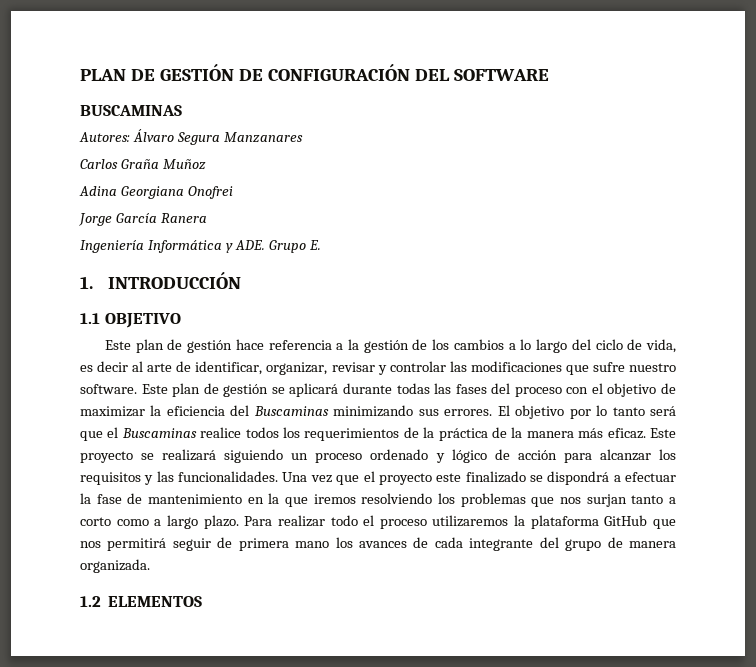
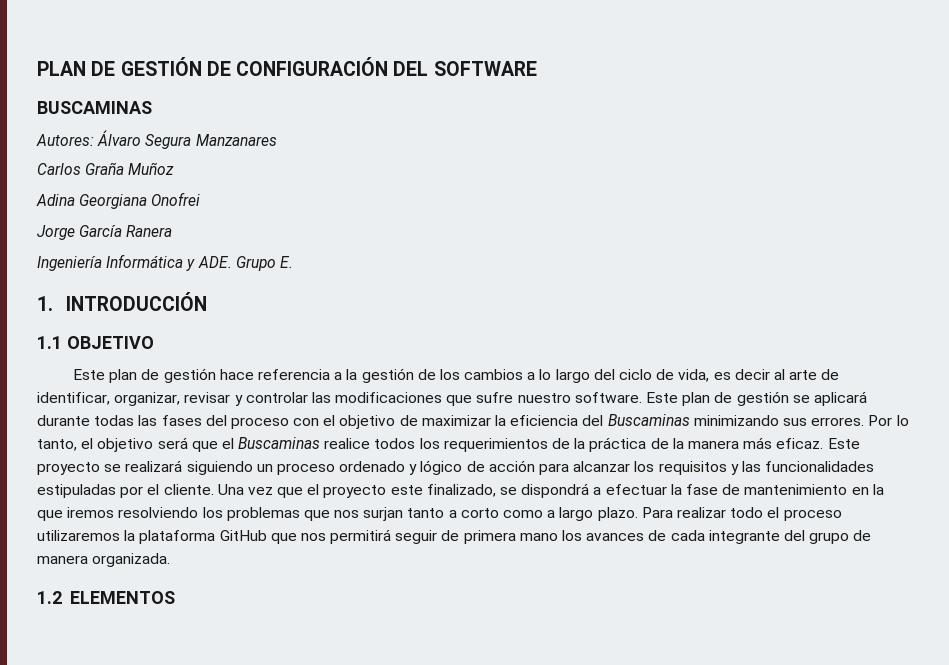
- El objetivo por lo tanto será que el Buscaminas realice todos los requerimientos de la práctica de la manera más eficaz.
+ Por lo tanto, el objetivo será que el Buscaminas realice todos los requerimientos de la práctica de la manera más eficaz.
- Este proyecto se realizará siguiendo un proceso ordenado y lógico de acción para alcanzar los requisitos y las funcionalidades.
+ Este proyecto se realizará siguiendo un proceso ordenado y lógico de acción para alcanzar los requisitos y las funcionalidades estipuladas por el cliente.
- Una vez que el proyecto este finalizado se dispondrá a efectuar la fase de mantenimiento en la que iremos resolviendo los problemas que nos surjan tanto a corto como a largo plazo.
+ Una vez que el proyecto este finalizado, se dispondrá a efectuar la fase de mantenimiento en la que iremos resolviendo los problemas que nos surjan tanto a corto como a largo plazo.

